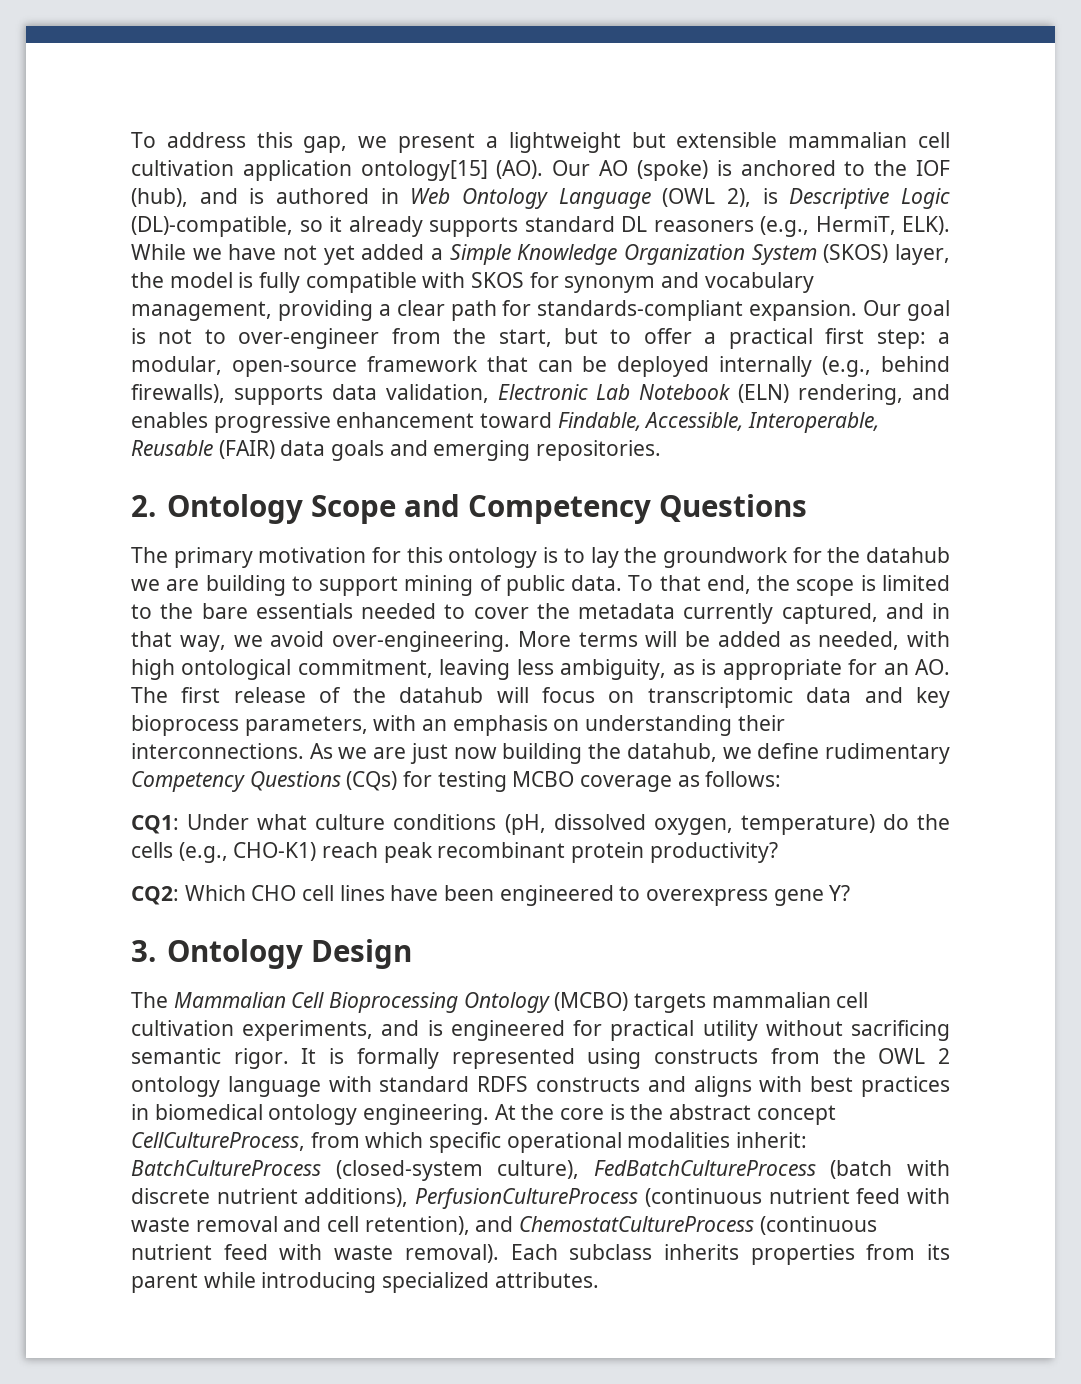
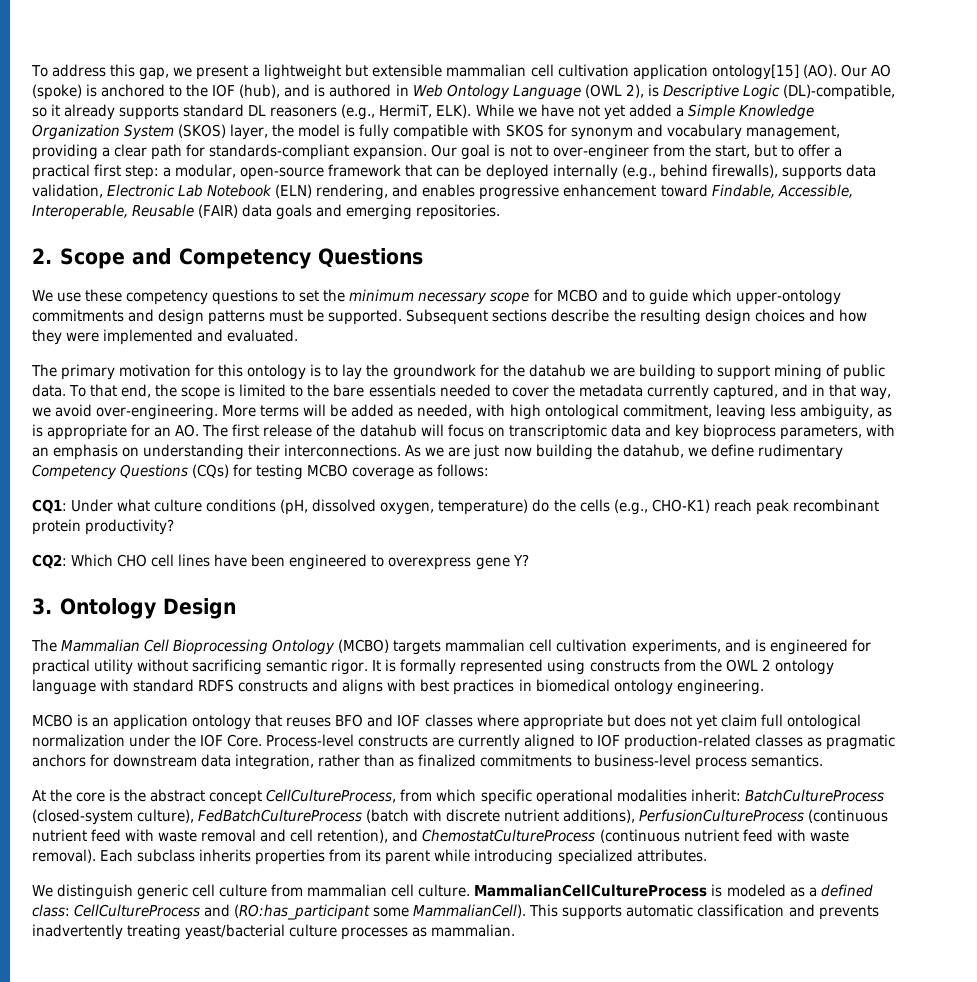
- 2. Ontology Scope and Competency Questions
+ 2. Scope and Competency Questions
+ We use these competency questions to set the minimum necessary scope for MCBO and to guide which upper-ontology commitments and design patterns must be supported. Subsequent sections describe the resulting design choices and how they were implemented and evaluated.
- It is formally represented using constructs from the OWL 2 ontology language with standard RDFS constructs and aligns with best practices in biomedical ontology engineering. At the core is the abstract concept CellCultureProcess, from which specific operational modalities inherit:
+ It is formally represented using constructs from the OWL 2 ontology language with standard RDFS constructs and aligns with best practices in biomedical ontology engineering.
+ MCBO is an application ontology that reuses BFO and IOF classes where appropriate but does not yet claim full ontological normalization under the IOF Core. Process-level constructs are currently aligned to IOF production-related classes as pragmatic anchors for downstream data integration, rather than as finalized commitments to business-level process semantics.
+ At the core is the abstract concept CellCultureProcess, from which specific operational modalities inherit:
+ We distinguish generic cell culture from mammalian cell culture. MammalianCellCultureProcess is modeled as a defined class: CellCultureProcess and (RO:has_participant some MammalianCell). This supports automatic classification and prevents inadvertently treating yeast/bacterial culture processes as mammalian.

